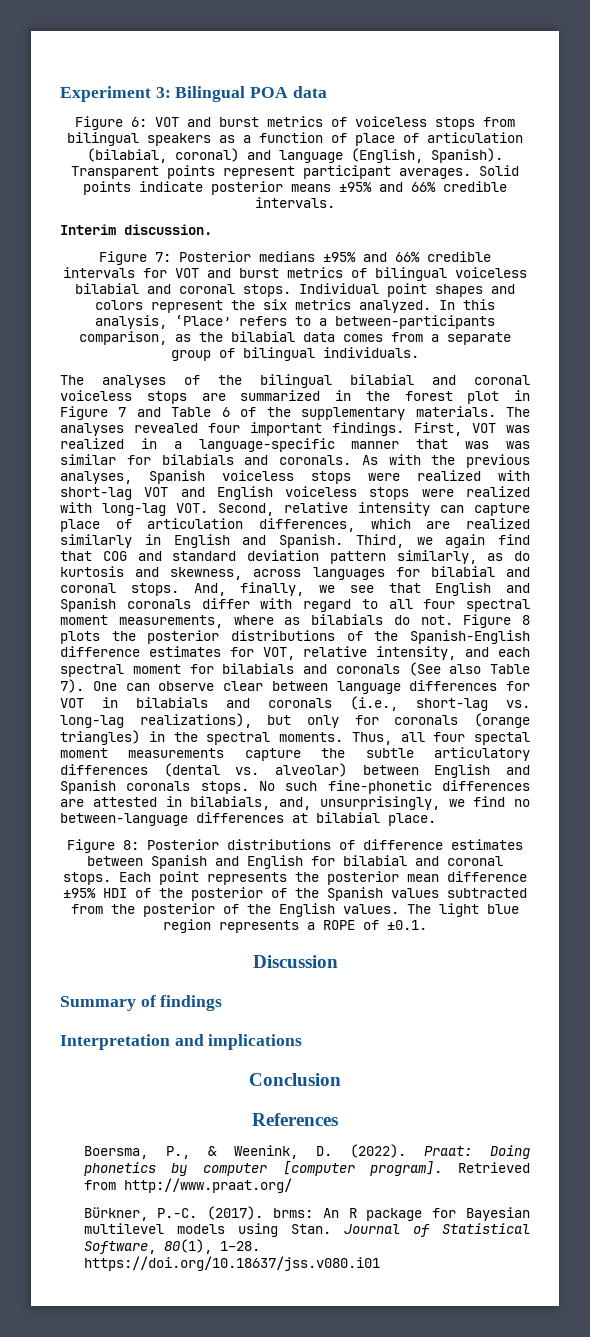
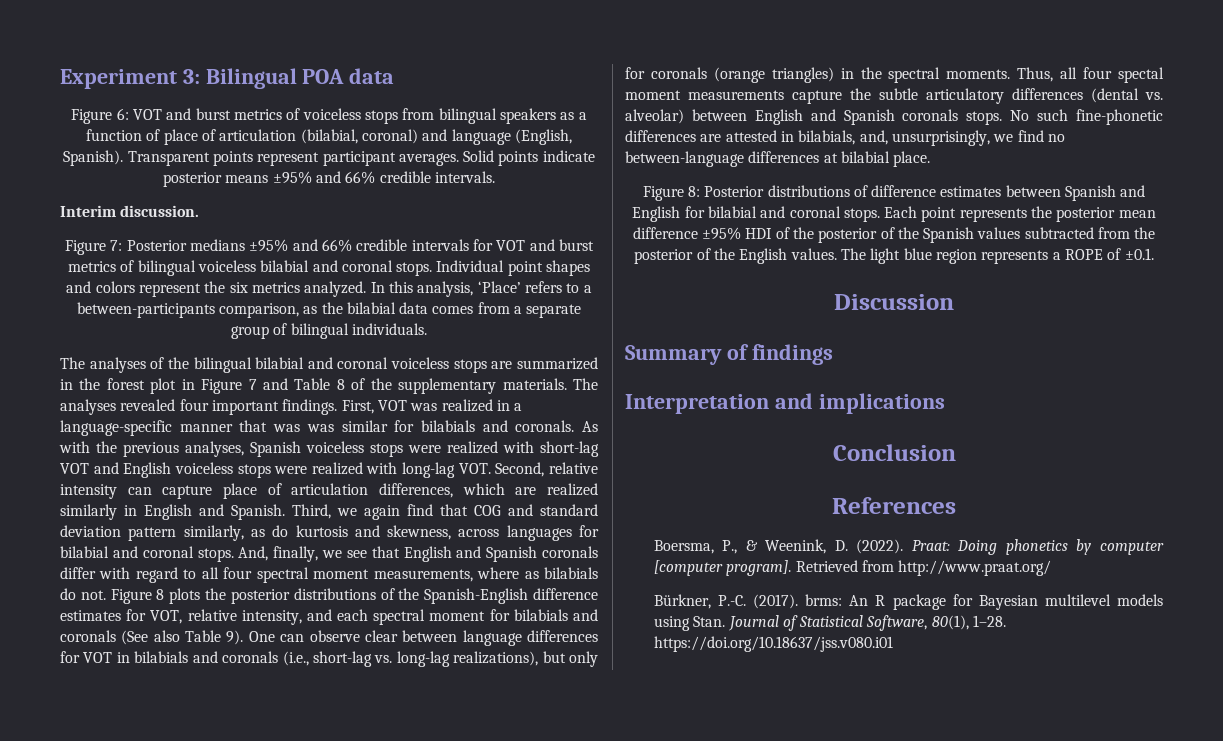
- The analyses of the bilingual bilabial and coronal voiceless stops are summarized in the forest plot in Figure 7 and Table 6 of the supplementary materials.
+ The analyses of the bilingual bilabial and coronal voiceless stops are summarized in the forest plot in Figure 7 and Table 8 of the supplementary materials.
- Figure 8 plots the posterior distributions of the Spanish-English difference estimates for VOT, relative intensity, and each spectral moment for bilabials and coronals (See also Table 7).
+ Figure 8 plots the posterior distributions of the Spanish-English difference estimates for VOT, relative intensity, and each spectral moment for bilabials and coronals (See also Table 9).

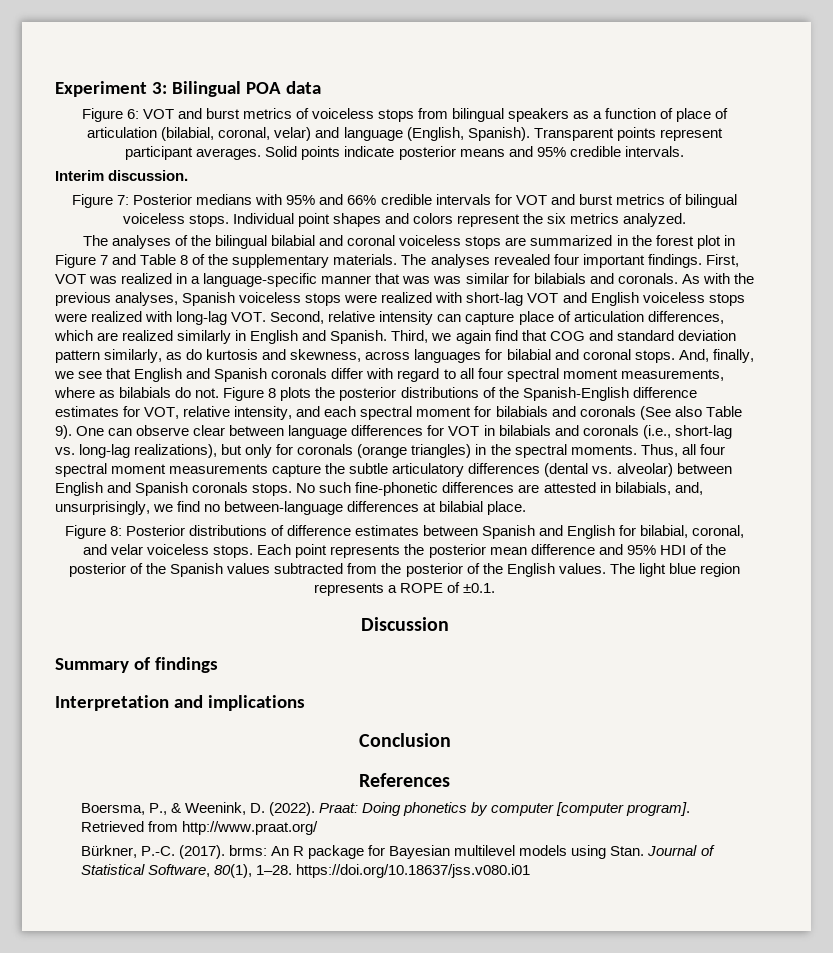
- Figure 6: VOT and burst metrics of voiceless stops from bilingual speakers as a function of place of articulation (bilabial, coronal) and language (English, Spanish).
+ Figure 6: VOT and burst metrics of voiceless stops from bilingual speakers as a function of place of articulation (bilabial, coronal, velar) and language (English, Spanish).
- Solid points indicate posterior means ±95% and 66% credible intervals.
+ Solid points indicate posterior means and 95% credible intervals.
- Figure 7: Posterior medians ±95% and 66% credible intervals for VOT and burst metrics of bilingual voiceless bilabial and coronal stops.
+ Figure 7: Posterior medians with 95% and 66% credible intervals for VOT and burst metrics of bilingual voiceless stops.
- In this analysis, ‘Place’ refers to a between-participants comparison, as the bilabial data comes from a separate group of bilingual individuals.
- Thus, all four spectal moment measurements capture the subtle articulatory differences (dental vs. alveolar) between English and Spanish coronals stops.
+ Thus, all four spectral moment measurements capture the subtle articulatory differences (dental vs. alveolar) between English and Spanish coronals stops.
- Figure 8: Posterior distributions of difference estimates between Spanish and English for bilabial and coronal stops.
+ Figure 8: Posterior distributions of difference estimates between Spanish and English for bilabial, coronal, and velar voiceless stops.
- Each point represents the posterior mean difference ±95% HDI of the posterior of the Spanish values subtracted from the posterior of the English values.
+ Each point represents the posterior mean difference and 95% HDI of the posterior of the Spanish values subtracted from the posterior of the English values.

